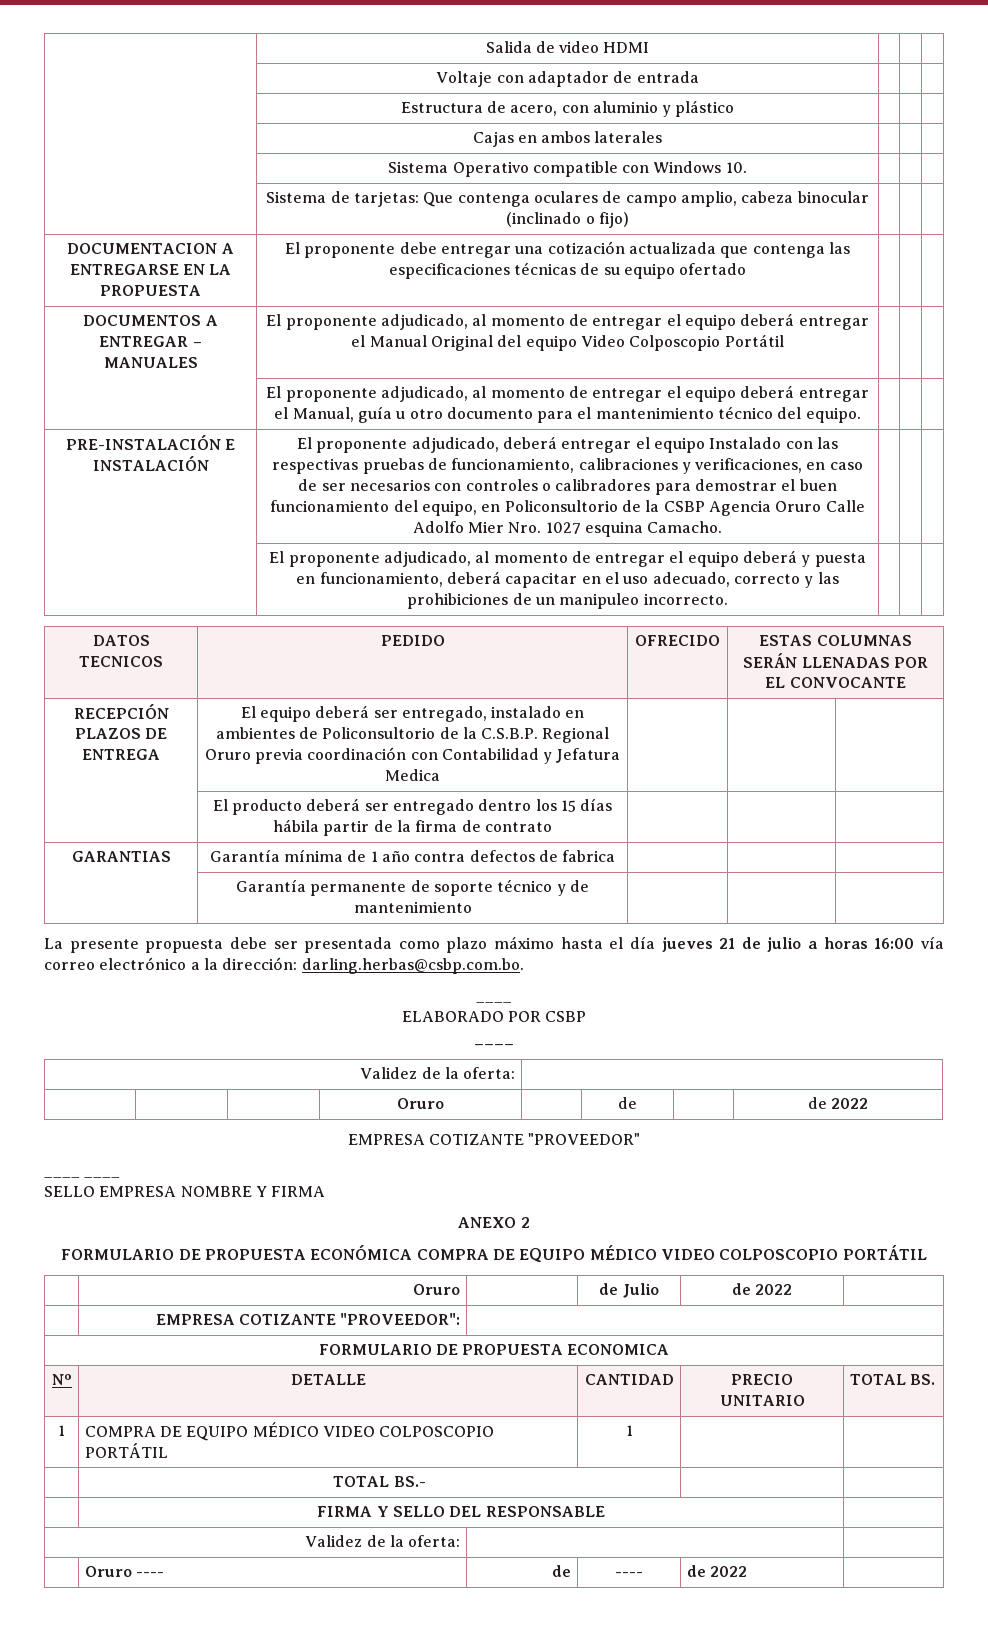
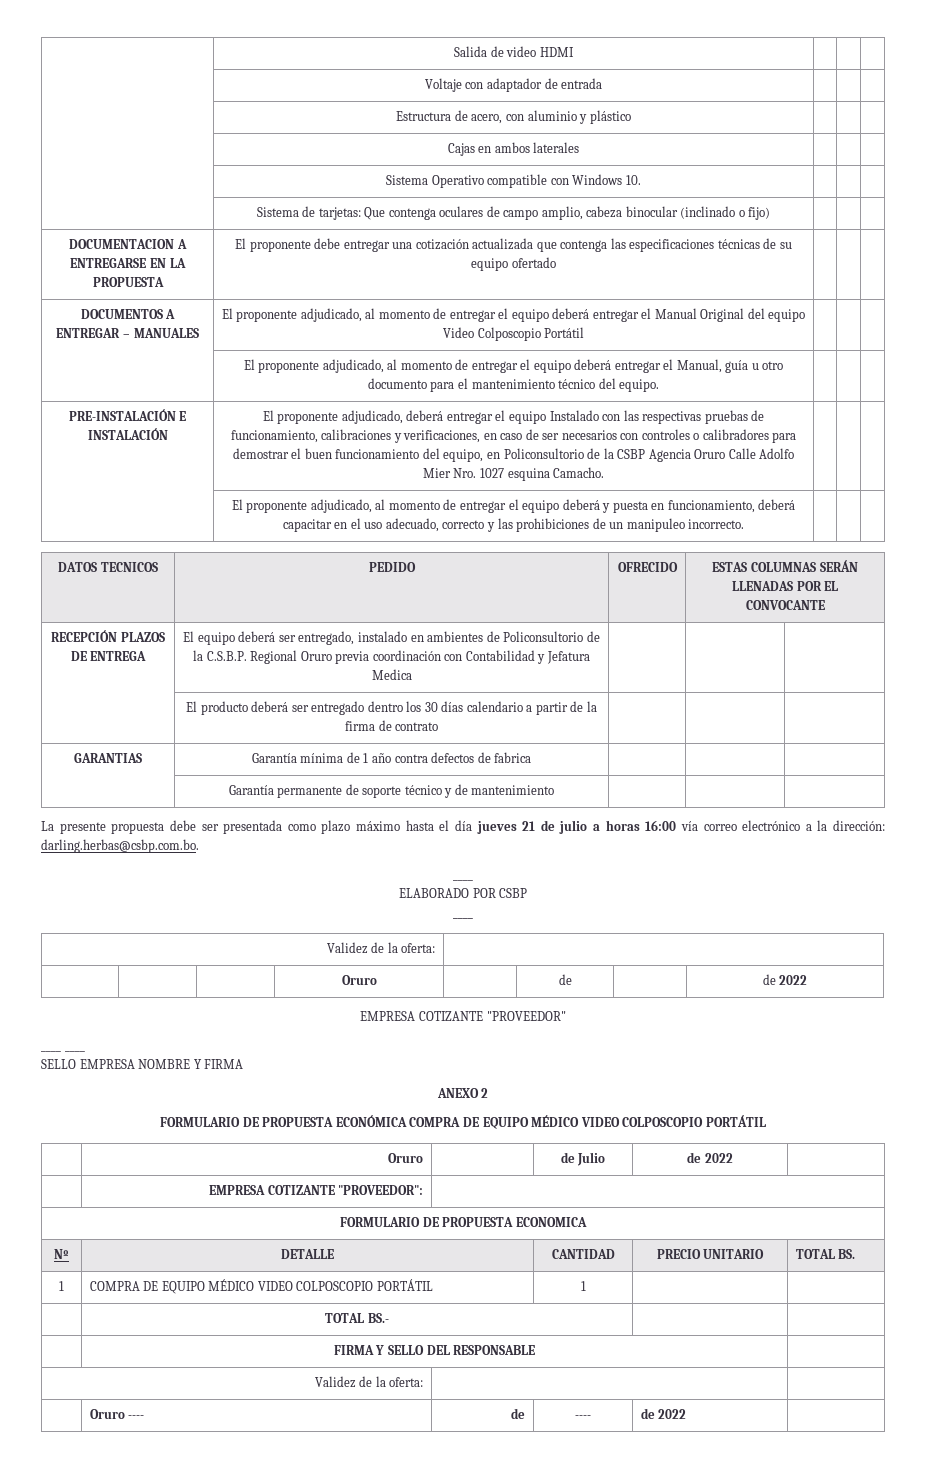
- | El producto deberá ser entregado dentro los 15 días hábila partir de la firma de contrato | | |
+ | El producto deberá ser entregado dentro los 30 días calendario a partir de la firma de contrato | | |

